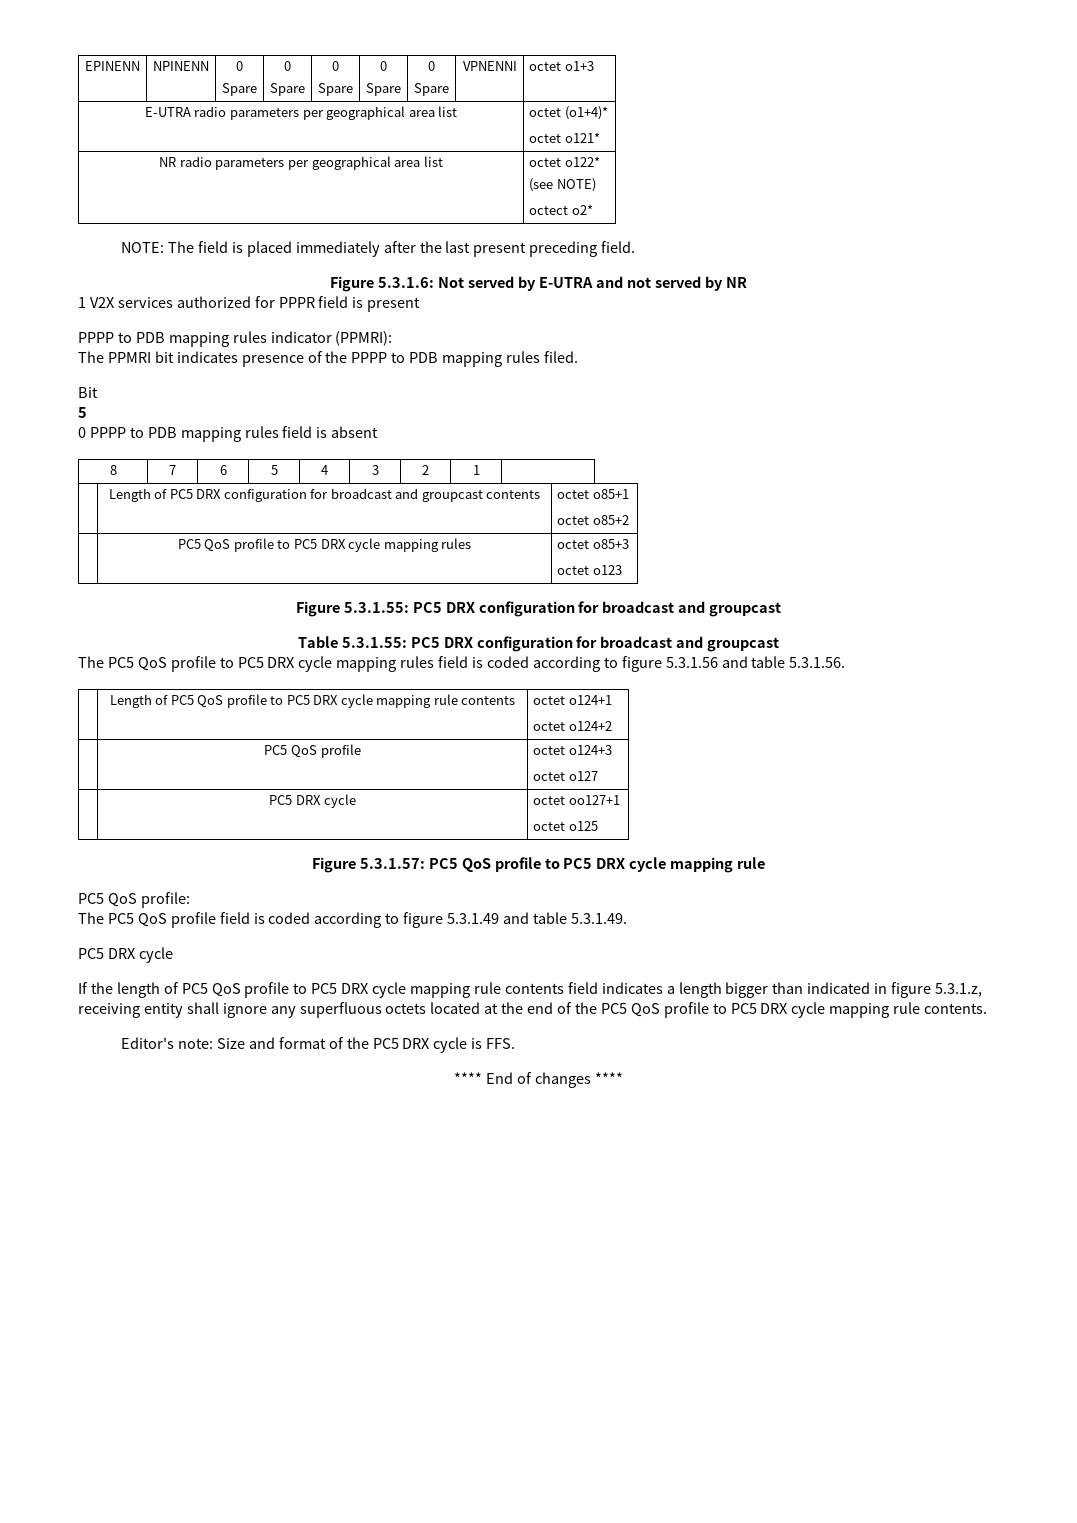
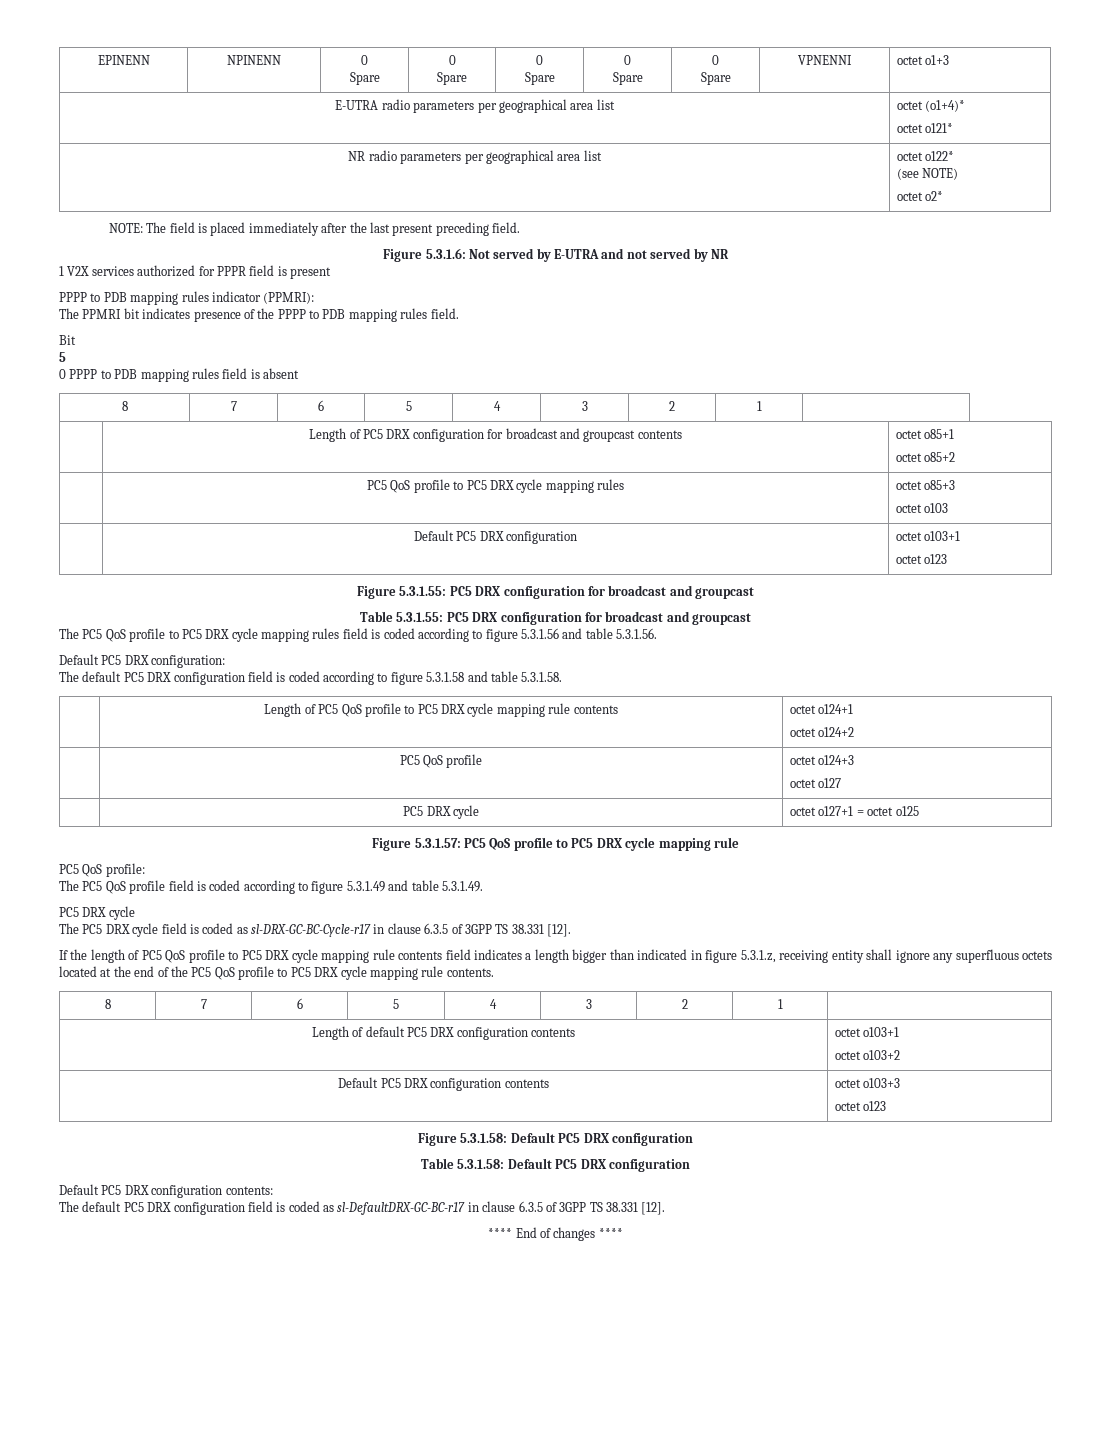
  NR radio parameters per geographical area list | octet o122*
  (see NOTE)
- octect o2*
+ octet o2*
- The PPMRI bit indicates presence of the PPPP to PDB mapping rules filed.
+ The PPMRI bit indicates presence of the PPPP to PDB mapping rules field.
  | PC5 QoS profile to PC5 DRX cycle mapping rules | octet o85+3
+ octet o103
+ | Default PC5 DRX configuration | octet o103+1
+ Default PC5 DRX configuration:
+ The default PC5 DRX configuration field is coded according to figure 5.3.1.58 and table 5.3.1.58.
- | PC5 DRX cycle | octet oo127+1
- octet o125
+ | PC5 DRX cycle | octet o127+1 = octet o125
+ The PC5 DRX cycle field is coded as sl-DRX-GC-BC-Cycle-r17 in clause 6.3.5 of 3GPP TS 38.331 [12].
  If the length of PC5 QoS profile to PC5 DRX cycle mapping rule contents field indicates a length bigger than indicated in figure 5.3.1.z, receiving entity shall ignore any superfluous octets located at the end of the PC5 QoS profile to PC5 DRX cycle mapping rule contents.
- Editor's note: Size and format of the PC5 DRX cycle is FFS.
+ 8 | 7 | 6 | 5 | 4 | 3 | 2 | 1 |
+ Length of default PC5 DRX configuration contents | octet o103+1
+ octet o103+2
+ Default PC5 DRX configuration contents | octet o103+3
+ octet o123
+ Figure 5.3.1.58: Default PC5 DRX configuration
+ Table 5.3.1.58: Default PC5 DRX configuration
+ Default PC5 DRX configuration contents:
+ The default PC5 DRX configuration field is coded as sl-DefaultDRX-GC-BC-r17 in clause 6.3.5 of 3GPP TS 38.331 [12].

